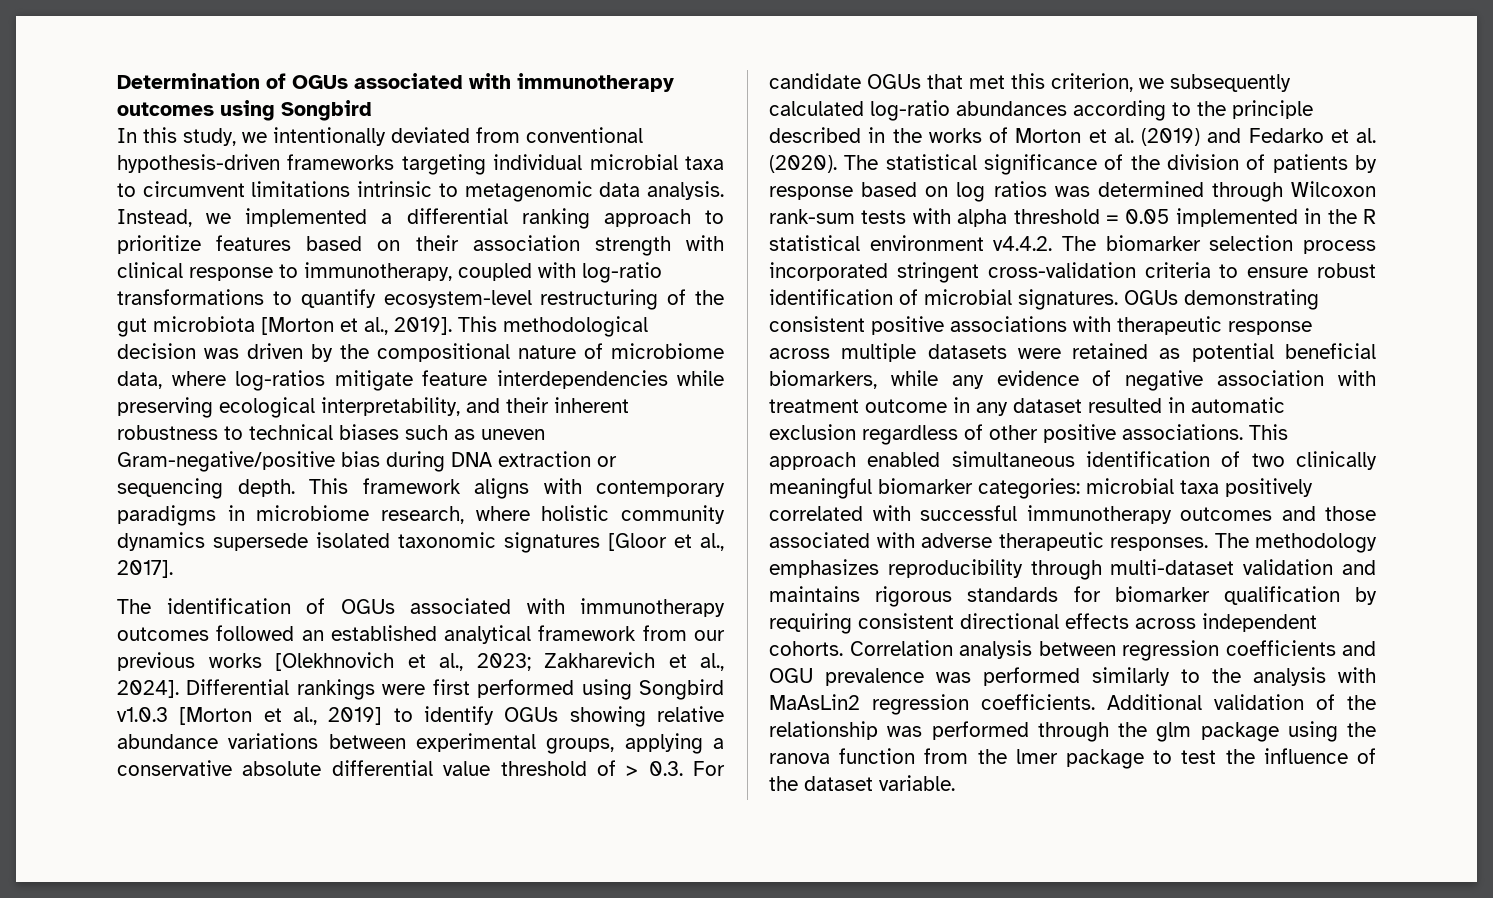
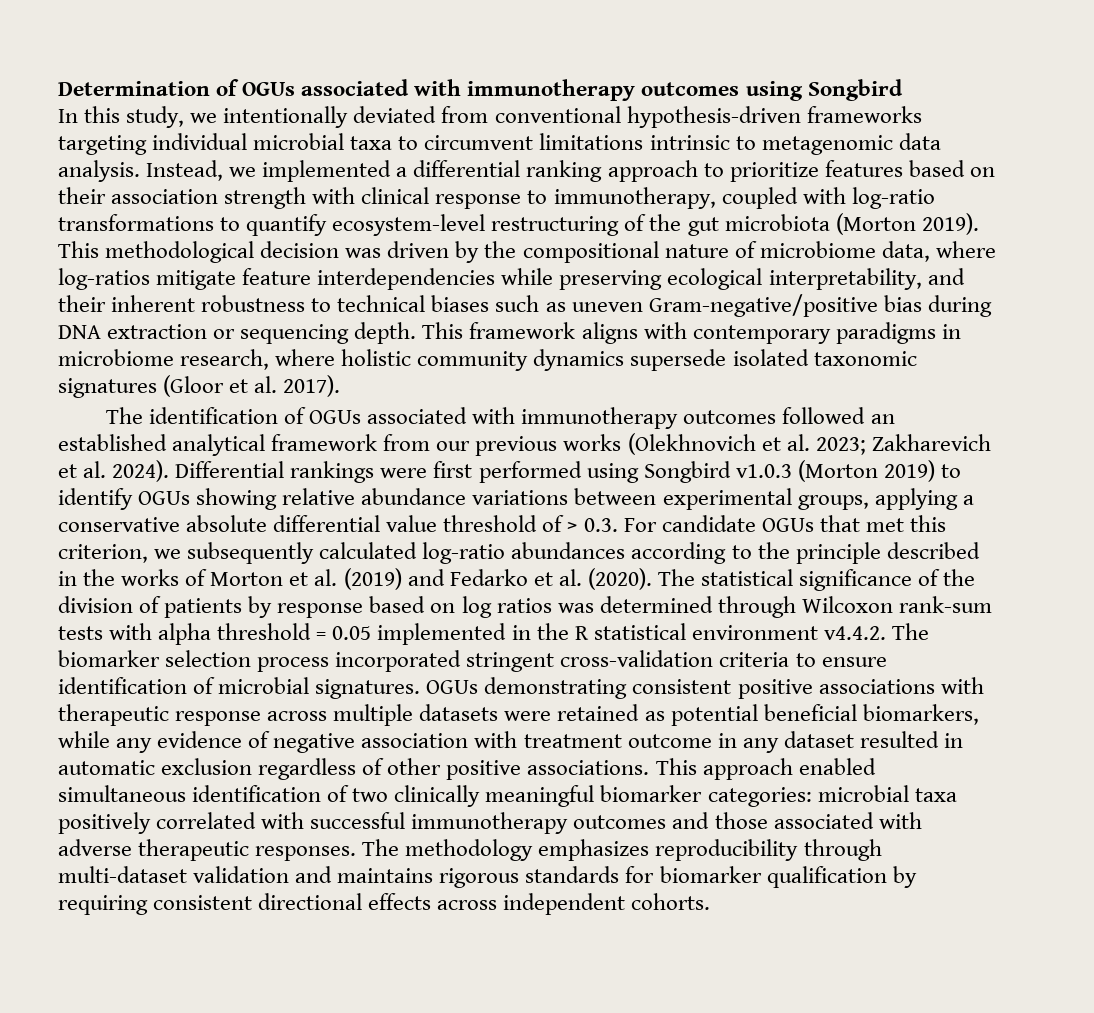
- Instead, we implemented a differential ranking approach to prioritize features based on their association strength with clinical response to immunotherapy, coupled with log-ratio transformations to quantify ecosystem-level restructuring of the gut microbiota [Morton et al., 2019].
+ Instead, we implemented a differential ranking approach to prioritize features based on their association strength with clinical response to immunotherapy, coupled with log-ratio transformations to quantify ecosystem-level restructuring of the gut microbiota (Morton 2019).
- This framework aligns with contemporary paradigms in microbiome research, where holistic community dynamics supersede isolated taxonomic signatures [Gloor et al., 2017].
+ This framework aligns with contemporary paradigms in microbiome research, where holistic community dynamics supersede isolated taxonomic signatures (Gloor et al. 2017).
- The identification of OGUs associated with immunotherapy outcomes followed an established analytical framework from our previous works [Olekhnovich et al., 2023; Zakharevich et al., 2024].
+ The identification of OGUs associated with immunotherapy outcomes followed an established analytical framework from our previous works (Olekhnovich et al. 2023; Zakharevich et al. 2024).
- Differential rankings were first performed using Songbird v1.0.3 [Morton et al., 2019] to identify OGUs showing relative abundance variations between experimental groups, applying a conservative absolute differential value threshold of > 0.3. For candidate OGUs that met this criterion, we subsequently calculated log-ratio abundances according to the principle described in the works of Morton et al. (2019) and Fedarko et al. (2020).
+ Differential rankings were first performed using Songbird v1.0.3 (Morton 2019) to identify OGUs showing relative abundance variations between experimental groups, applying a conservative absolute differential value threshold of > 0.3. For candidate OGUs that met this criterion, we subsequently calculated log-ratio abundances according to the principle described in the works of Morton et al. (2019) and Fedarko et al. (2020).
- The statistical significance of the division of patients by response based on log ratios was determined through Wilcoxon rank-sum tests with alpha threshold = 0.05 implemented in the R statistical environment v4.4.2. The biomarker selection process incorporated stringent cross-validation criteria to ensure robust identification of microbial signatures.
+ The statistical significance of the division of patients by response based on log ratios was determined through Wilcoxon rank-sum tests with alpha threshold = 0.05 implemented in the R statistical environment v4.4.2. The biomarker selection process incorporated stringent cross-validation criteria to ensure identification of microbial signatures.
- Correlation analysis between regression coefficients and OGU prevalence was performed similarly to the analysis with MaAsLin2 regression coefficients. Additional validation of the relationship was performed through the glm package using the ranova function from the lmer package to test the influence of the dataset variable.

